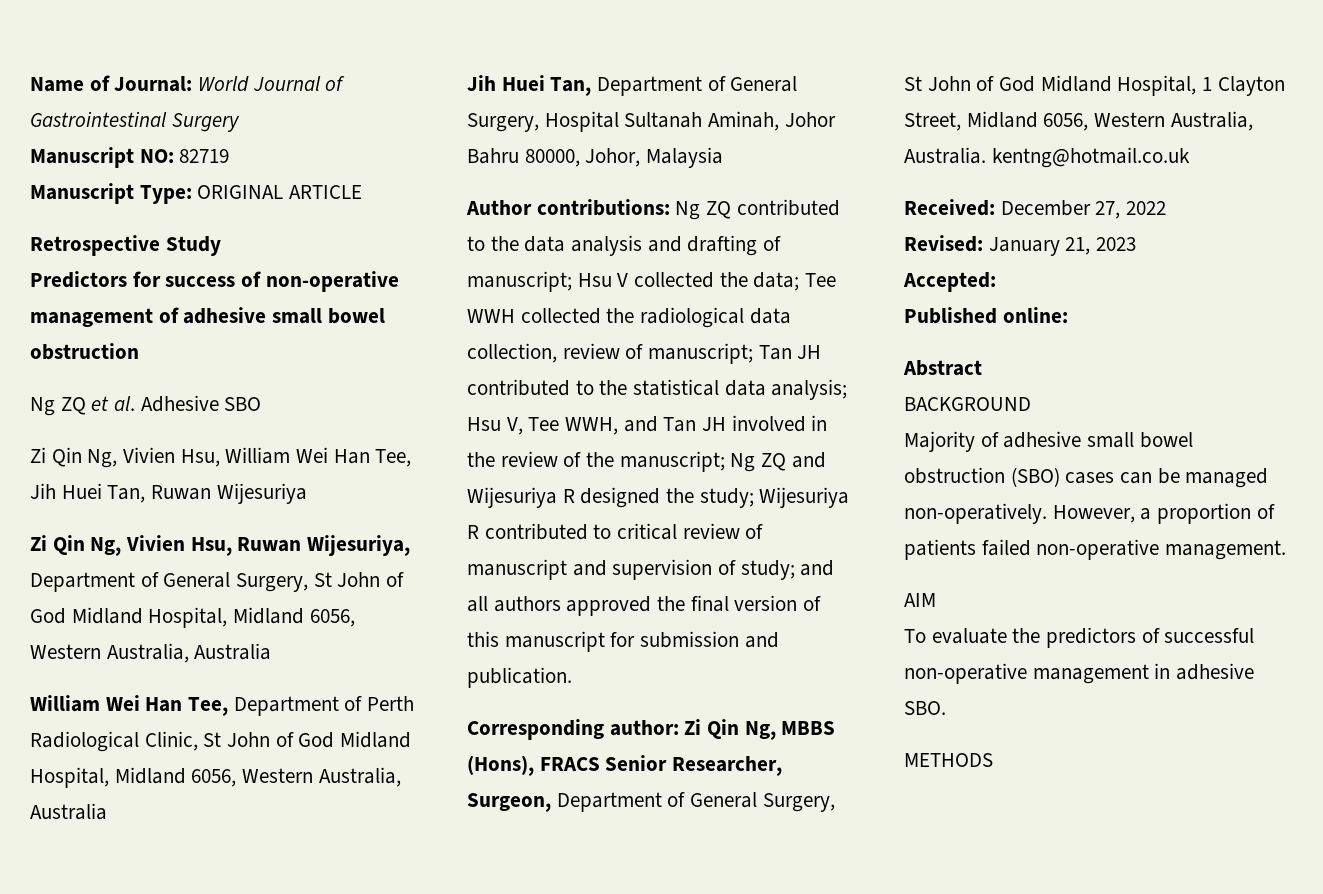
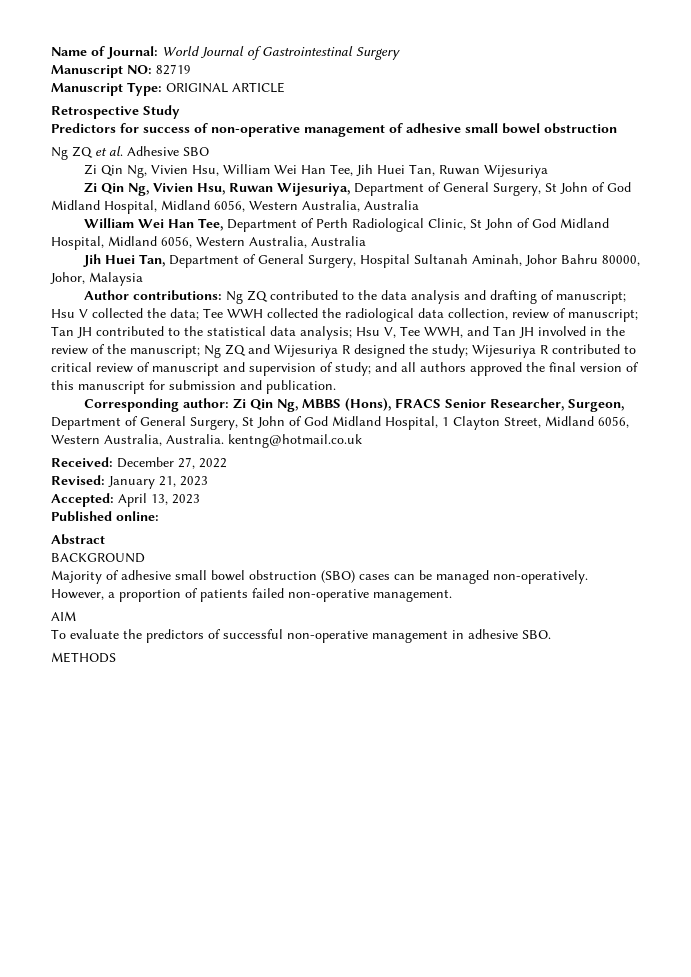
- Accepted:
+ Accepted: April 13, 2023

